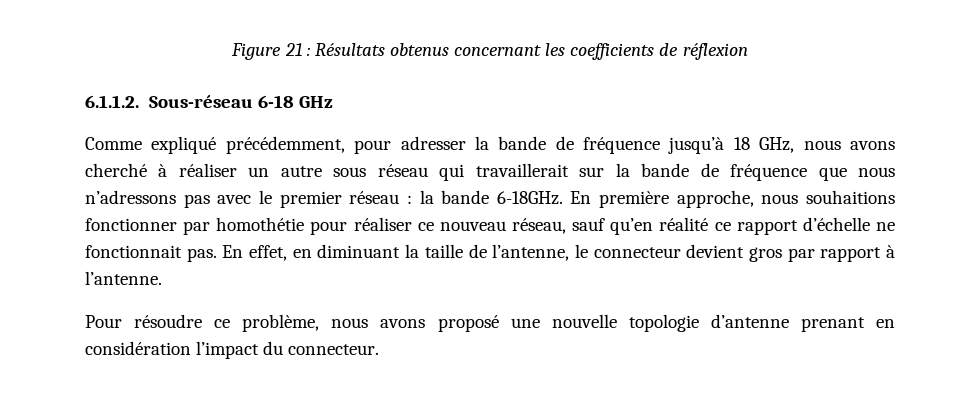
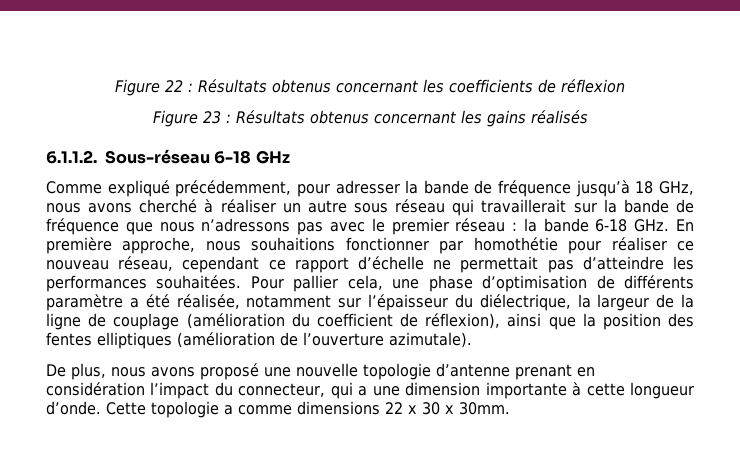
- Figure 21 : Résultats obtenus concernant les coefficients de réflexion
+ Figure 22 : Résultats obtenus concernant les coefficients de réflexion
+ Figure 23 : Résultats obtenus concernant les gains réalisés
- la bande 6-18GHz. En première approche, nous souhaitions fonctionner par homothétie pour réaliser ce nouveau réseau, sauf qu’en réalité ce rapport d’échelle ne fonctionnait pas. En effet, en diminuant la taille de l’antenne, le connecteur devient gros par rapport à l’antenne.
- Pour résoudre ce problème, nous avons proposé une nouvelle topologie d’antenne prenant en considération l’impact du connecteur.
+ la bande 6-18 GHz. En première approche, nous souhaitions fonctionner par homothétie pour réaliser ce nouveau réseau, cependant ce rapport d’échelle ne permettait pas d’atteindre les performances souhaitées. Pour pallier cela, une phase d’optimisation de différents paramètre a été réalisée, notamment sur l’épaisseur du diélectrique, la largeur de la ligne de couplage (amélioration du coefficient de réflexion), ainsi que la position des fentes elliptiques (amélioration de l’ouverture azimutale).
+ De plus, nous avons proposé une nouvelle topologie d’antenne prenant en considération l’impact du connecteur, qui a une dimension importante à cette longueur d’onde. Cette topologie a comme dimensions 22 x 30 x 30mm.

